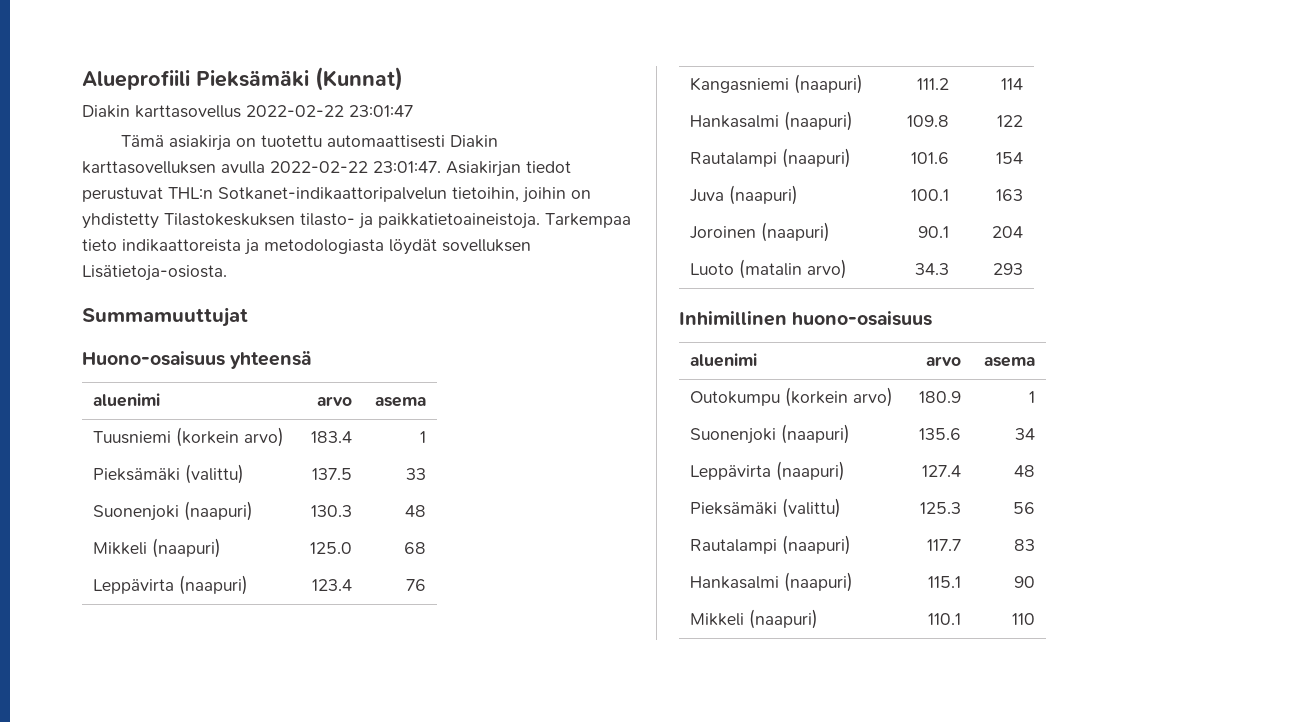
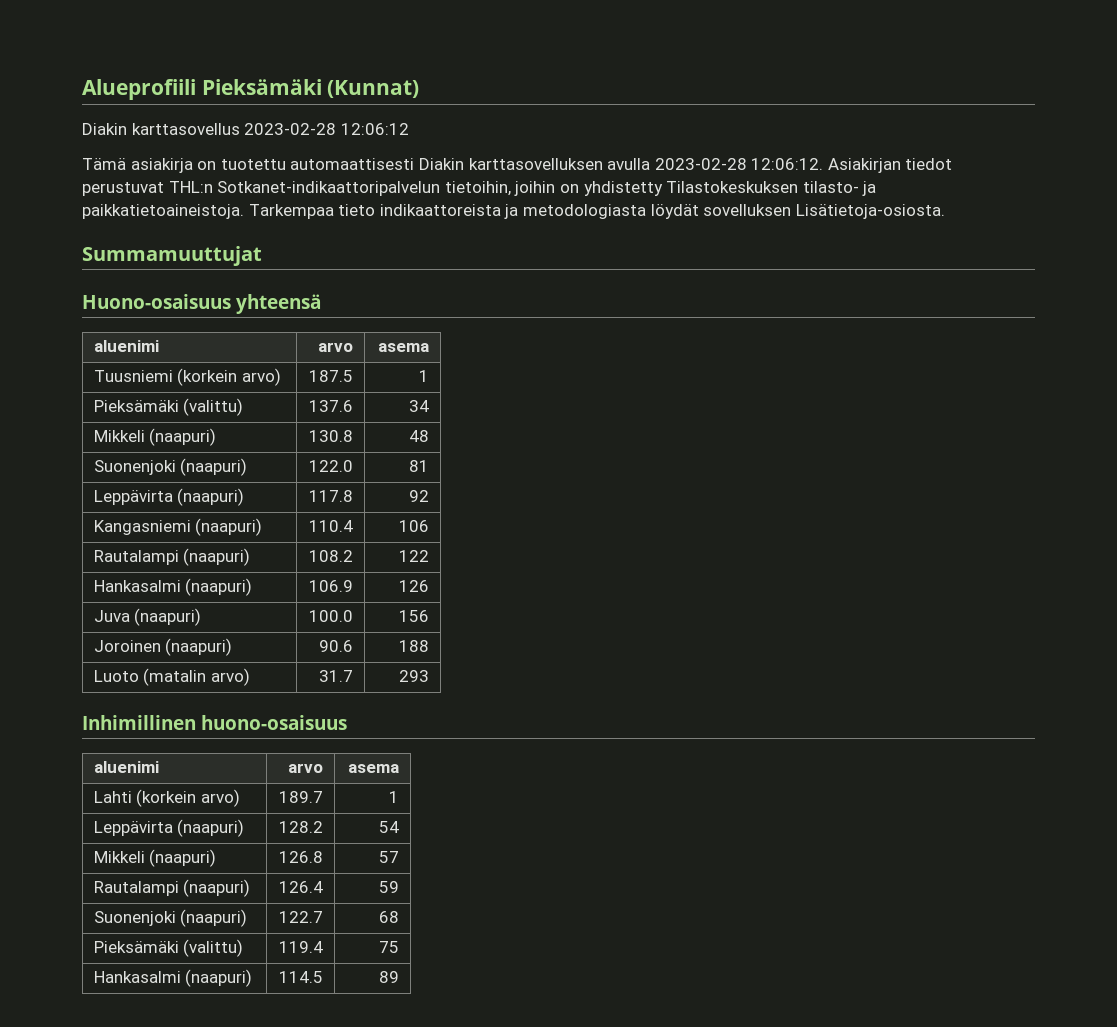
- Diakin karttasovellus 2022-02-22 23:01:47
+ Diakin karttasovellus 2023-02-28 12:06:12
- Tämä asiakirja on tuotettu automaattisesti Diakin karttasovelluksen avulla 2022-02-22 23:01:47.
+ Tämä asiakirja on tuotettu automaattisesti Diakin karttasovelluksen avulla 2023-02-28 12:06:12.
- Tuusniemi (korkein arvo) | 183.4 | 1
+ Tuusniemi (korkein arvo) | 187.5 | 1
- Pieksämäki (valittu) | 137.5 | 33
- Suonenjoki (naapuri) | 130.3 | 48
- Mikkeli (naapuri) | 125.0 | 68
- Leppävirta (naapuri) | 123.4 | 76
+ Pieksämäki (valittu) | 137.6 | 34
+ Mikkeli (naapuri) | 130.8 | 48
+ Suonenjoki (naapuri) | 122.0 | 81
+ Leppävirta (naapuri) | 117.8 | 92
- Kangasniemi (naapuri) | 111.2 | 114
- Hankasalmi (naapuri) | 109.8 | 122
- Rautalampi (naapuri) | 101.6 | 154
+ Kangasniemi (naapuri) | 110.4 | 106
+ Rautalampi (naapuri) | 108.2 | 122
+ Hankasalmi (naapuri) | 106.9 | 126
- Juva (naapuri) | 100.1 | 163
+ Juva (naapuri) | 100.0 | 156
- Joroinen (naapuri) | 90.1 | 204
+ Joroinen (naapuri) | 90.6 | 188
- Luoto (matalin arvo) | 34.3 | 293
+ Luoto (matalin arvo) | 31.7 | 293
- Outokumpu (korkein arvo) | 180.9 | 1
- Suonenjoki (naapuri) | 135.6 | 34
- Leppävirta (naapuri) | 127.4 | 48
- Pieksämäki (valittu) | 125.3 | 56
- Rautalampi (naapuri) | 117.7 | 83
- Hankasalmi (naapuri) | 115.1 | 90
- Mikkeli (naapuri) | 110.1 | 110
+ Lahti (korkein arvo) | 189.7 | 1
+ Leppävirta (naapuri) | 128.2 | 54
+ Mikkeli (naapuri) | 126.8 | 57
+ Rautalampi (naapuri) | 126.4 | 59
+ Suonenjoki (naapuri) | 122.7 | 68
+ Pieksämäki (valittu) | 119.4 | 75
+ Hankasalmi (naapuri) | 114.5 | 89

